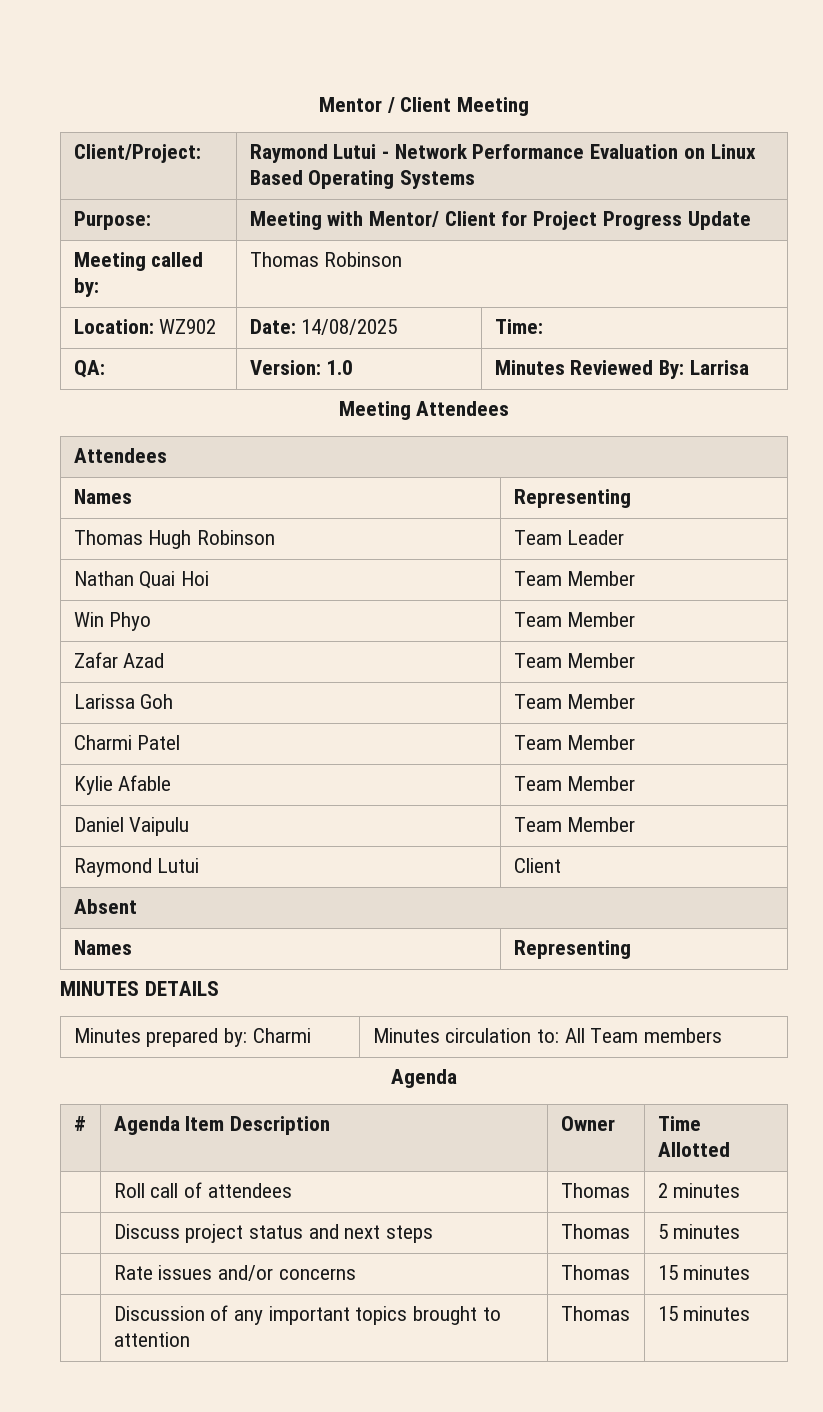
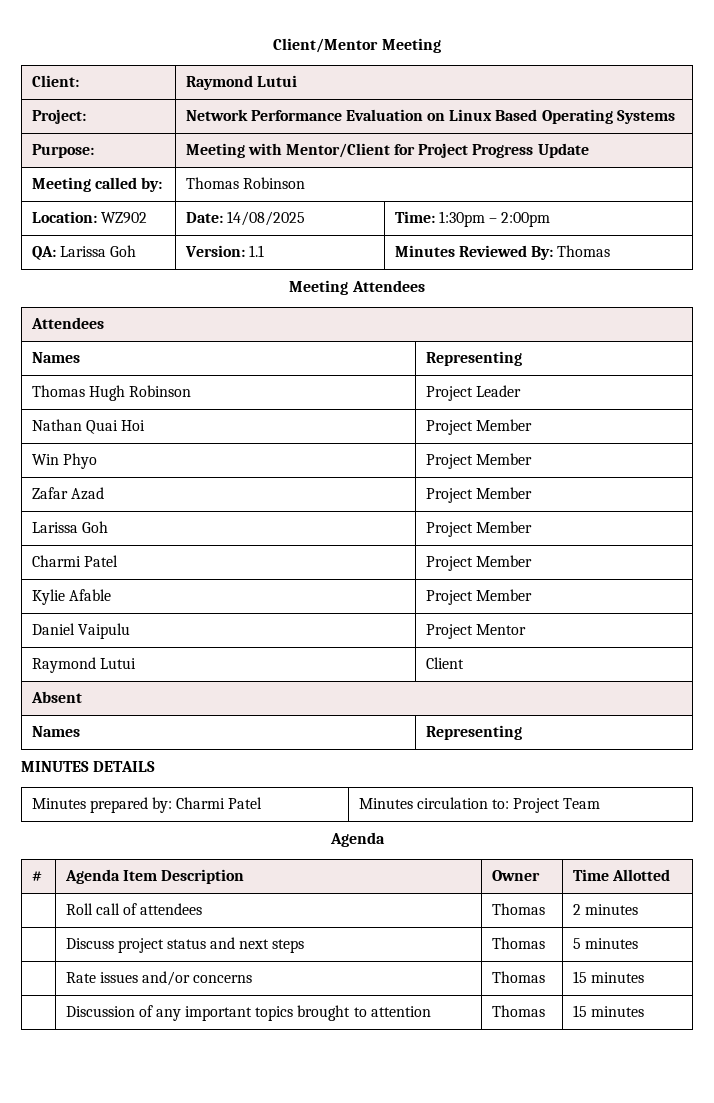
- Mentor / Client Meeting
+ Client/Mentor Meeting
- Client/Project: | Raymond Lutui - Network Performance Evaluation on Linux Based Operating Systems
+ Client: | Raymond Lutui
+ Project: | Network Performance Evaluation on Linux Based Operating Systems
- Purpose: | Meeting with Mentor/ Client for Project Progress Update
+ Purpose: | Meeting with Mentor/Client for Project Progress Update
- Location: WZ902 | Date: 14/08/2025 | Time:
+ Location: WZ902 | Date: 14/08/2025 | Time: 1:30pm – 2:00pm
- QA: | Version: 1.0 | Minutes Reviewed By: Larrisa
+ QA: Larissa Goh | Version: 1.1 | Minutes Reviewed By: Thomas
- Thomas Hugh Robinson | Team Leader
+ Thomas Hugh Robinson | Project Leader
- Nathan Quai Hoi | Team Member
+ Nathan Quai Hoi | Project Member
- Win Phyo | Team Member
+ Win Phyo | Project Member
- Zafar Azad | Team Member
+ Zafar Azad | Project Member
- Larissa Goh | Team Member
+ Larissa Goh | Project Member
- Charmi Patel | Team Member
+ Charmi Patel | Project Member
- Kylie Afable | Team Member
+ Kylie Afable | Project Member
- Daniel Vaipulu | Team Member
+ Daniel Vaipulu | Project Mentor
- Minutes prepared by: Charmi | Minutes circulation to: All Team members
+ Minutes prepared by: Charmi Patel | Minutes circulation to: Project Team

